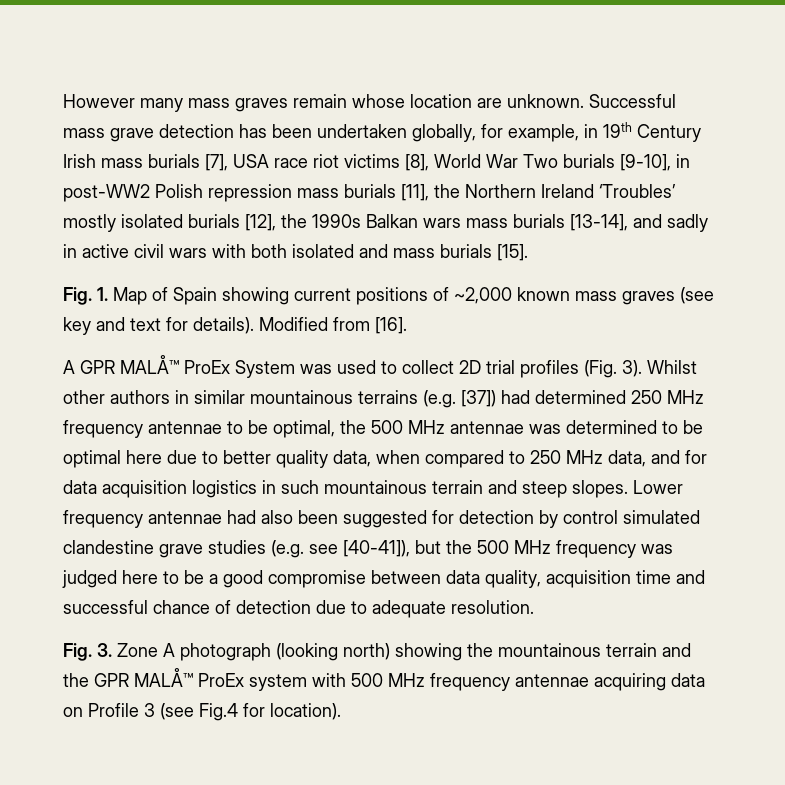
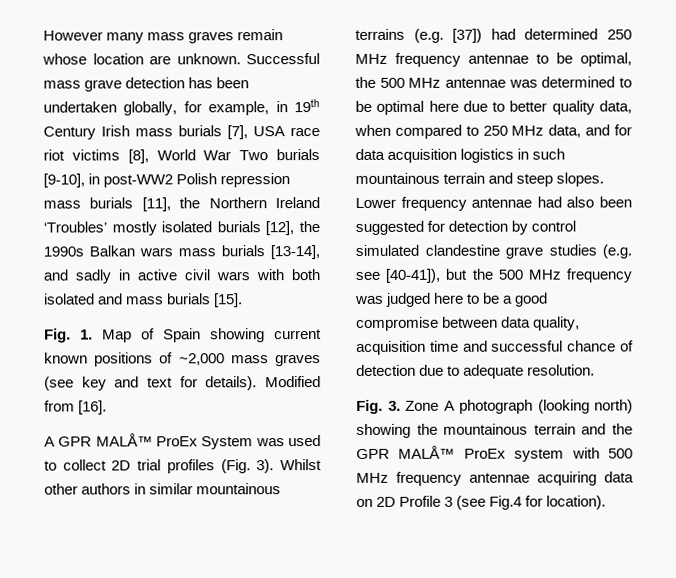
- Fig. 1. Map of Spain showing current positions of ~2,000 known mass graves (see key and text for details).
+ Fig. 1. Map of Spain showing current known positions of ~2,000 mass graves (see key and text for details).
- Fig. 3. Zone A photograph (looking north) showing the mountainous terrain and the GPR MALÅ™ ProEx system with 500 MHz frequency antennae acquiring data on Profile 3 (see Fig.4 for location).
+ Fig. 3. Zone A photograph (looking north) showing the mountainous terrain and the GPR MALÅ™ ProEx system with 500 MHz frequency antennae acquiring data on 2D Profile 3 (see Fig.4 for location).

